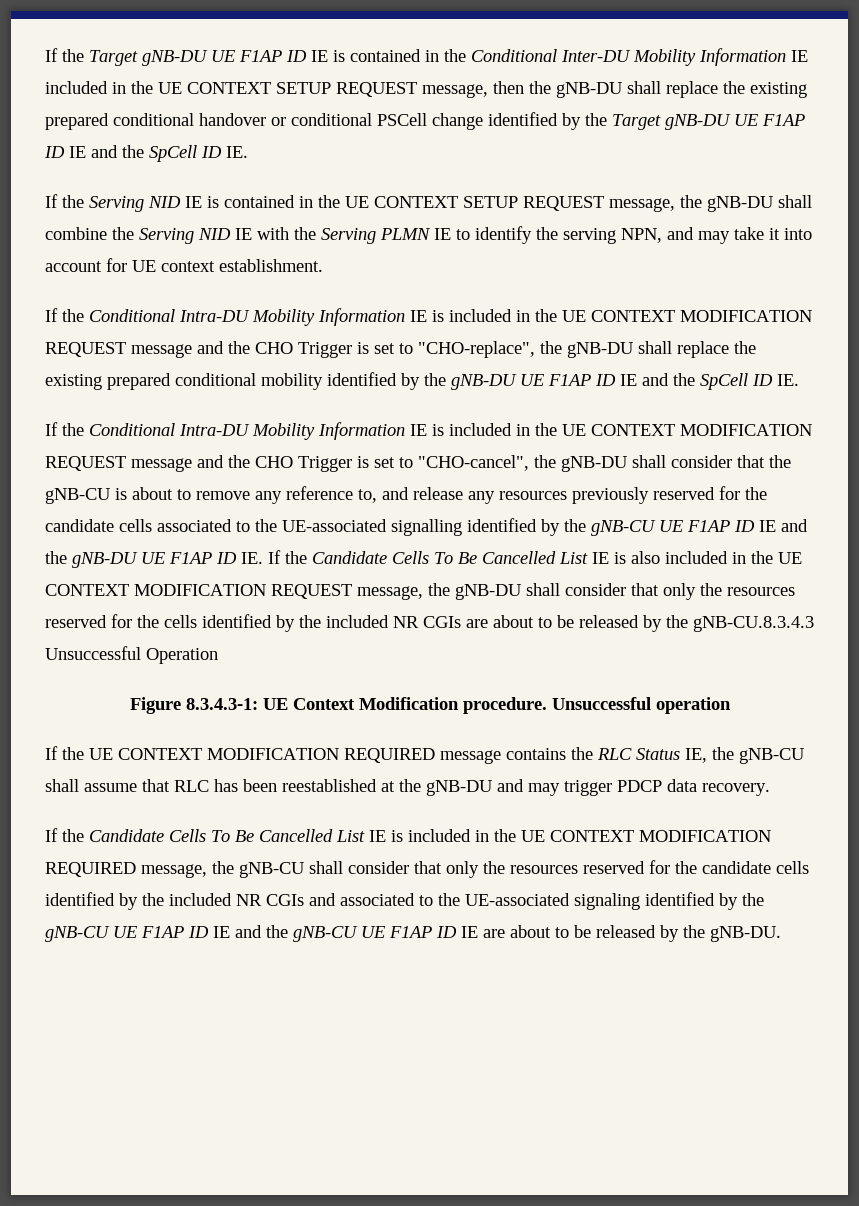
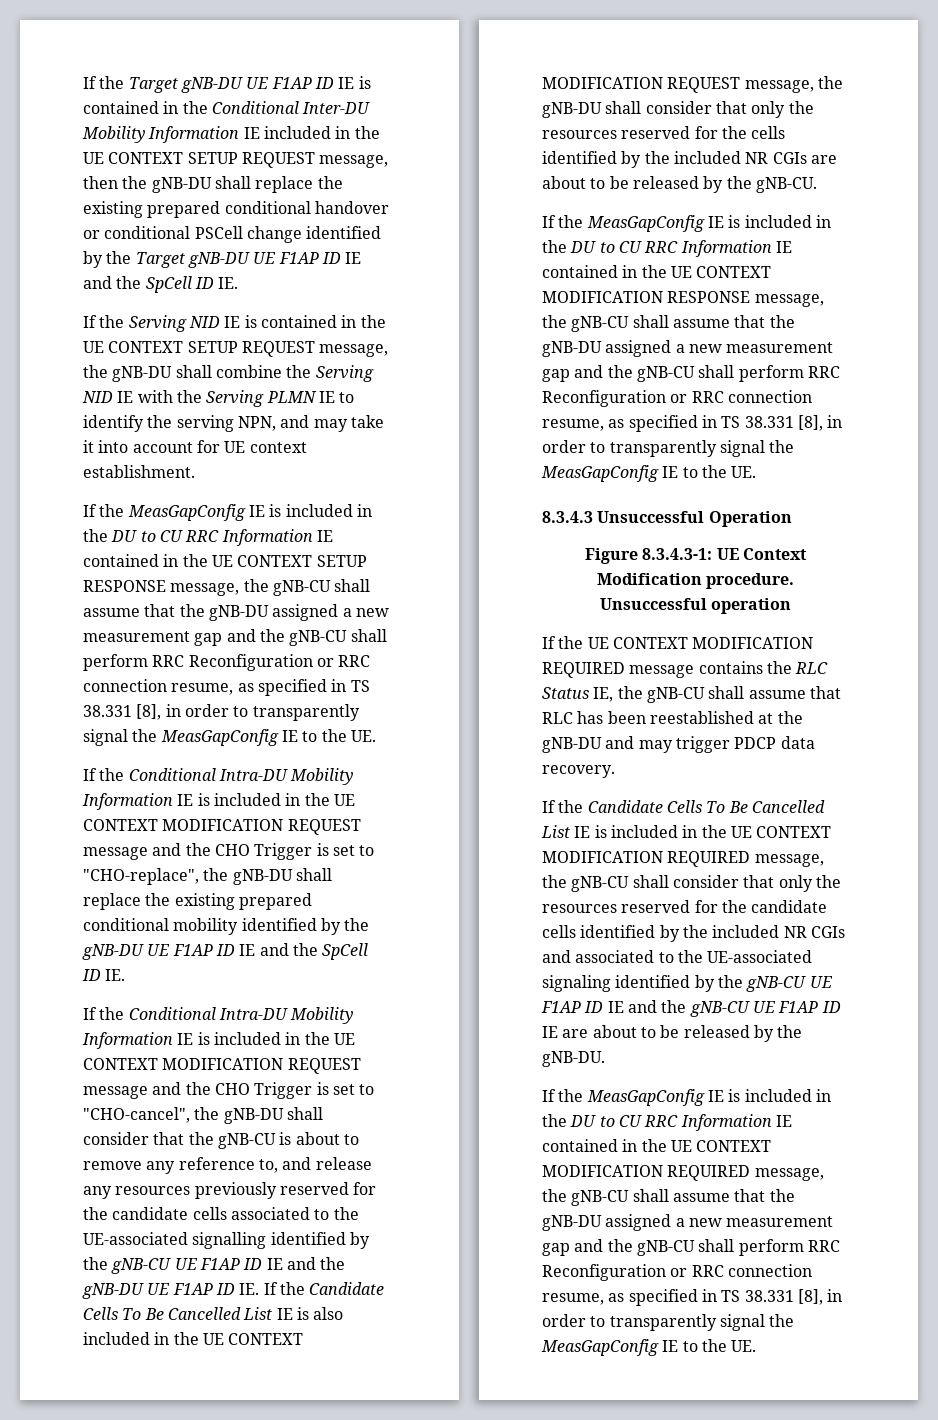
+ If the MeasGapConfig IE is included in the DU to CU RRC Information IE contained in the UE CONTEXT SETUP RESPONSE message, the gNB-CU shall assume that the gNB-DU assigned a new measurement gap and the gNB-CU shall perform RRC Reconfiguration or RRC connection resume, as specified in TS 38.331 [8], in order to transparently signal the MeasGapConfig IE to the UE.
- If the Conditional Intra-DU Mobility Information IE is included in the UE CONTEXT MODIFICATION REQUEST message and the CHO Trigger is set to "CHO-cancel", the gNB-DU shall consider that the gNB-CU is about to remove any reference to, and release any resources previously reserved for the candidate cells associated to the UE-associated signalling identified by the gNB-CU UE F1AP ID IE and the gNB-DU UE F1AP ID IE. If the Candidate Cells To Be Cancelled List IE is also included in the UE CONTEXT MODIFICATION REQUEST message, the gNB-DU shall consider that only the resources reserved for the cells identified by the included NR CGIs are about to be released by the gNB-CU.8.3.4.3 Unsuccessful Operation
+ If the Conditional Intra-DU Mobility Information IE is included in the UE CONTEXT MODIFICATION REQUEST message and the CHO Trigger is set to "CHO-cancel", the gNB-DU shall consider that the gNB-CU is about to remove any reference to, and release any resources previously reserved for the candidate cells associated to the UE-associated signalling identified by the gNB-CU UE F1AP ID IE and the gNB-DU UE F1AP ID IE. If the Candidate Cells To Be Cancelled List IE is also included in the UE CONTEXT MODIFICATION REQUEST message, the gNB-DU shall consider that only the resources reserved for the cells identified by the included NR CGIs are about to be released by the gNB-CU.
+ If the MeasGapConfig IE is included in the DU to CU RRC Information IE contained in the UE CONTEXT MODIFICATION RESPONSE message, the gNB-CU shall assume that the gNB-DU assigned a new measurement gap and the gNB-CU shall perform RRC Reconfiguration or RRC connection resume, as specified in TS 38.331 [8], in order to transparently signal the MeasGapConfig IE to the UE.
+ 8.3.4.3 Unsuccessful Operation
+ If the MeasGapConfig IE is included in the DU to CU RRC Information IE contained in the UE CONTEXT MODIFICATION REQUIRED message, the gNB-CU shall assume that the gNB-DU assigned a new measurement gap and the gNB-CU shall perform RRC Reconfiguration or RRC connection resume, as specified in TS 38.331 [8], in order to transparently signal the MeasGapConfig IE to the UE.

